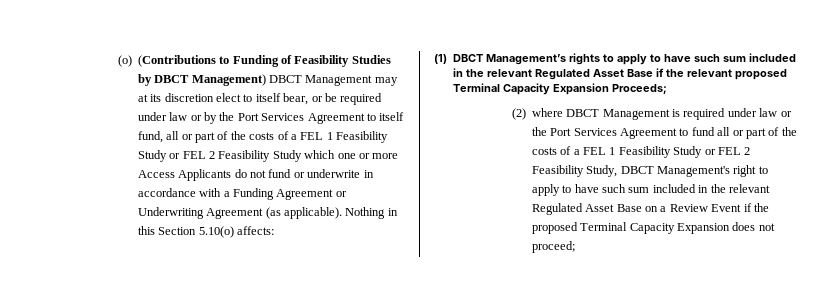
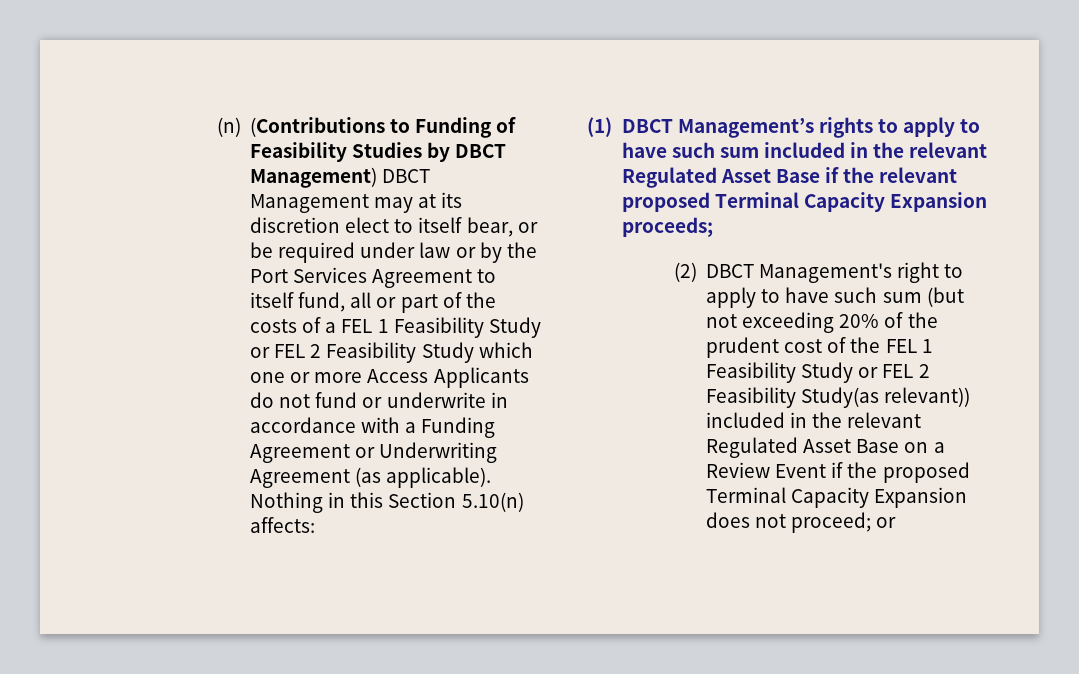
- (o) (Contributions to Funding of Feasibility Studies by DBCT Management) DBCT Management may at its discretion elect to itself bear, or be required under law or by the Port Services Agreement to itself fund, all or part of the costs of a FEL 1 Feasibility Study or FEL 2 Feasibility Study which one or more Access Applicants do not fund or underwrite in accordance with a Funding Agreement or Underwriting Agreement (as applicable).
+ (n) (Contributions to Funding of Feasibility Studies by DBCT Management) DBCT Management may at its discretion elect to itself bear, or be required under law or by the Port Services Agreement to itself fund, all or part of the costs of a FEL 1 Feasibility Study or FEL 2 Feasibility Study which one or more Access Applicants do not fund or underwrite in accordance with a Funding Agreement or Underwriting Agreement (as applicable).
- Nothing in this Section 5.10(o) affects:
+ Nothing in this Section 5.10(n) affects:
- (1) DBCT Management’s rights to apply to have such sum included in the relevant Regulated Asset Base if the relevant proposed Terminal Capacity Expansion Proceeds;
+ (1) DBCT Management’s rights to apply to have such sum included in the relevant Regulated Asset Base if the relevant proposed Terminal Capacity Expansion proceeds;
- (2) where DBCT Management is required under law or the Port Services Agreement to fund all or part of the costs of a FEL 1 Feasibility Study or FEL 2 Feasibility Study, DBCT Management's right to apply to have such sum included in the relevant Regulated Asset Base on a Review Event if the proposed Terminal Capacity Expansion does not proceed;
+ (2) DBCT Management's right to apply to have such sum (but not exceeding 20% of the prudent cost of the FEL 1 Feasibility Study or FEL 2 Feasibility Study(as relevant)) included in the relevant Regulated Asset Base on a Review Event if the proposed Terminal Capacity Expansion does not proceed; or

